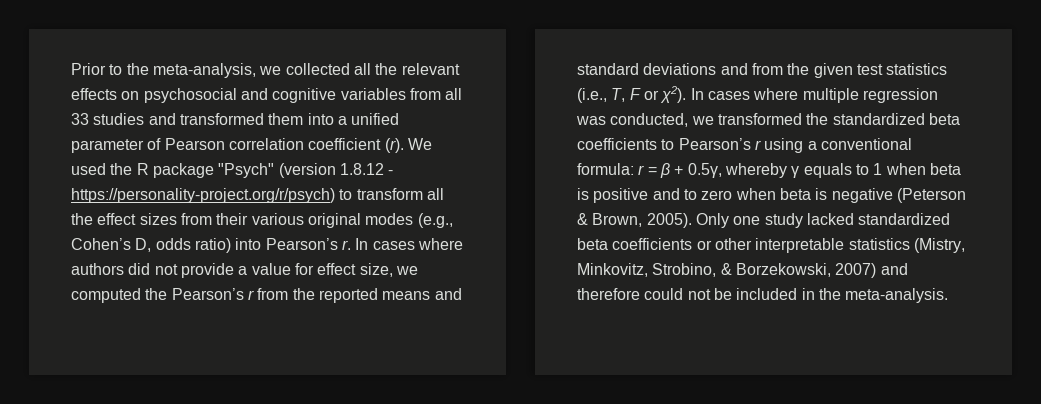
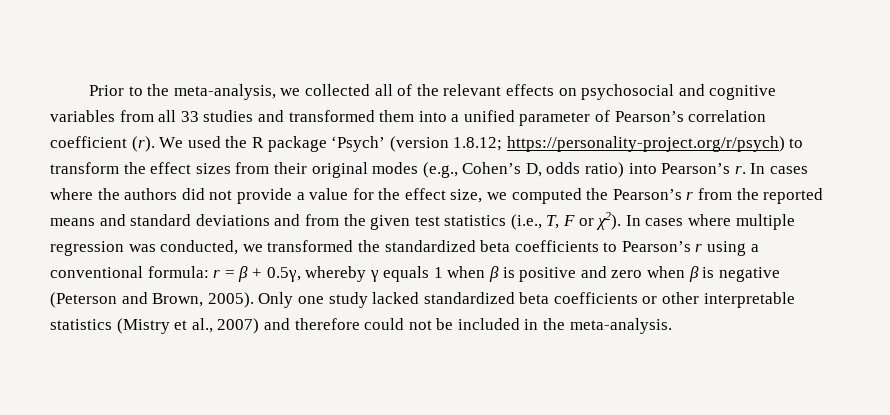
- Prior to the meta-analysis, we collected all the relevant effects on psychosocial and cognitive variables from all 33 studies and transformed them into a unified parameter of Pearson correlation coefficient (r).
+ Prior to the meta-analysis, we collected all of the relevant effects on psychosocial and cognitive variables from all 33 studies and transformed them into a unified parameter of Pearson’s correlation coefficient (r).
- We used the R package "Psych" (version 1.8.12 - https://personality-project.org/r/psych) to transform all the effect sizes from their various original modes (e.g., Cohen’s D, odds ratio) into Pearson’s r.
+ We used the R package ‘Psych’ (version 1.8.12; https://personality-project.org/r/psych) to transform the effect sizes from their original modes (e.g., Cohen’s D, odds ratio) into Pearson’s r.
- In cases where authors did not provide a value for effect size, we computed the Pearson’s r from the reported means and standard deviations and from the given test statistics (i.e., T, F or χ2).
+ In cases where the authors did not provide a value for the effect size, we computed the Pearson’s r from the reported means and standard deviations and from the given test statistics (i.e., T, F or χ2).
- In cases where multiple regression was conducted, we transformed the standardized beta coefficients to Pearson’s r using a conventional formula: r = β + 0.5γ, whereby γ equals to 1 when beta is positive and to zero when beta is negative (Peterson & Brown, 2005).
+ In cases where multiple regression was conducted, we transformed the standardized beta coefficients to Pearson’s r using a conventional formula: r = β + 0.5γ, whereby γ equals 1 when β is positive and zero when β is negative (Peterson and Brown, 2005).
- Only one study lacked standardized beta coefficients or other interpretable statistics (Mistry, Minkovitz, Strobino, & Borzekowski, 2007) and therefore could not be included in the meta-analysis.
+ Only one study lacked standardized beta coefficients or other interpretable statistics (Mistry et al., 2007) and therefore could not be included in the meta-analysis.

